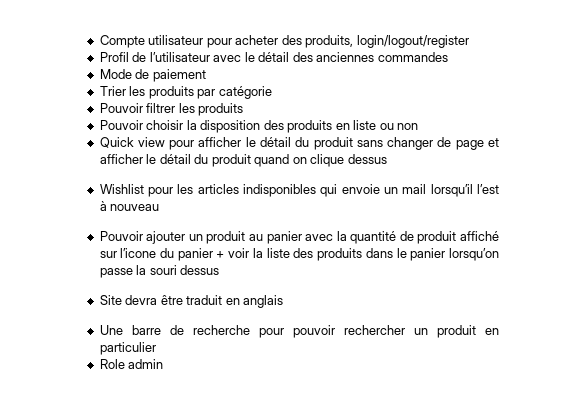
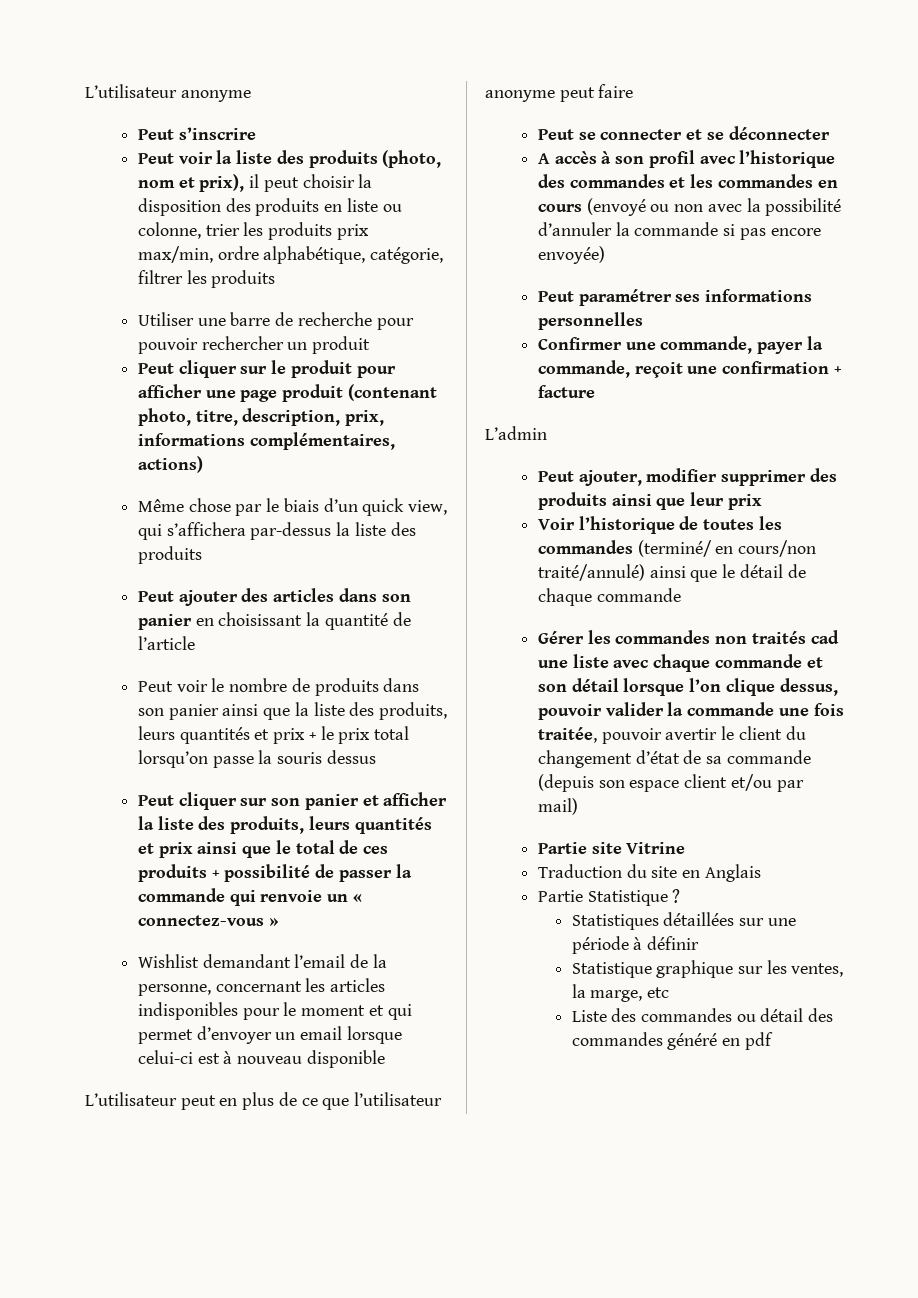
- Compte utilisateur pour acheter des produits, login/logout/register
- Profil de l’utilisateur avec le détail des anciennes commandes
- Mode de paiement
- Trier les produits par catégorie
- Pouvoir filtrer les produits
- Pouvoir choisir la disposition des produits en liste ou non
- Quick view pour afficher le détail du produit sans changer de page et afficher le détail du produit quand on clique dessus
- Wishlist pour les articles indisponibles qui envoie un mail lorsqu’il l’est à nouveau
- Pouvoir ajouter un produit au panier avec la quantité de produit affiché sur l’icone du panier + voir la liste des produits dans le panier lorsqu’on passe la souri dessus
- Site devra être traduit en anglais
- Une barre de recherche pour pouvoir rechercher un produit en particulier
- Role admin
+ L’utilisateur anonyme
+ Peut s’inscrire
+ Peut voir la liste des produits (photo, nom et prix), il peut choisir la disposition des produits en liste ou colonne, trier les produits prix max/min, ordre alphabétique, catégorie, filtrer les produits
+ Utiliser une barre de recherche pour pouvoir rechercher un produit
+ Peut cliquer sur le produit pour afficher une page produit (contenant photo, titre, description, prix, informations complémentaires, actions)
+ Même chose par le biais d’un quick view, qui s’affichera par-dessus la liste des produits
+ Peut ajouter des articles dans son panier en choisissant la quantité de l’article
+ Peut voir le nombre de produits dans son panier ainsi que la liste des produits, leurs quantités et prix + le prix total lorsqu’on passe la souris dessus
+ Peut cliquer sur son panier et afficher la liste des produits, leurs quantités et prix ainsi que le total de ces produits + possibilité de passer la commande qui renvoie un « connectez-vous »
+ Wishlist demandant l’email de la personne, concernant les articles indisponibles pour le moment et qui permet d’envoyer un email lorsque celui-ci est à nouveau disponible
+ L’utilisateur peut en plus de ce que l’utilisateur anonyme peut faire
+ Peut se connecter et se déconnecter
+ A accès à son profil avec l’historique des commandes et les commandes en cours (envoyé ou non avec la possibilité d’annuler la commande si pas encore envoyée)
+ Peut paramétrer ses informations personnelles
+ Confirmer une commande, payer la commande, reçoit une confirmation + facture
+ L’admin
+ Peut ajouter, modifier supprimer des produits ainsi que leur prix
+ Voir l’historique de toutes les commandes (terminé/ en cours/non traité/annulé) ainsi que le détail de chaque commande
+ Gérer les commandes non traités cad une liste avec chaque commande et son détail lorsque l’on clique dessus, pouvoir valider la commande une fois traitée, pouvoir avertir le client du changement d’état de sa commande (depuis son espace client et/ou par mail)
+ Partie site Vitrine
+ Traduction du site en Anglais
+ Partie Statistique ?
+ Statistiques détaillées sur une période à définir
+ Statistique graphique sur les ventes, la marge, etc
+ Liste des commandes ou détail des commandes généré en pdf

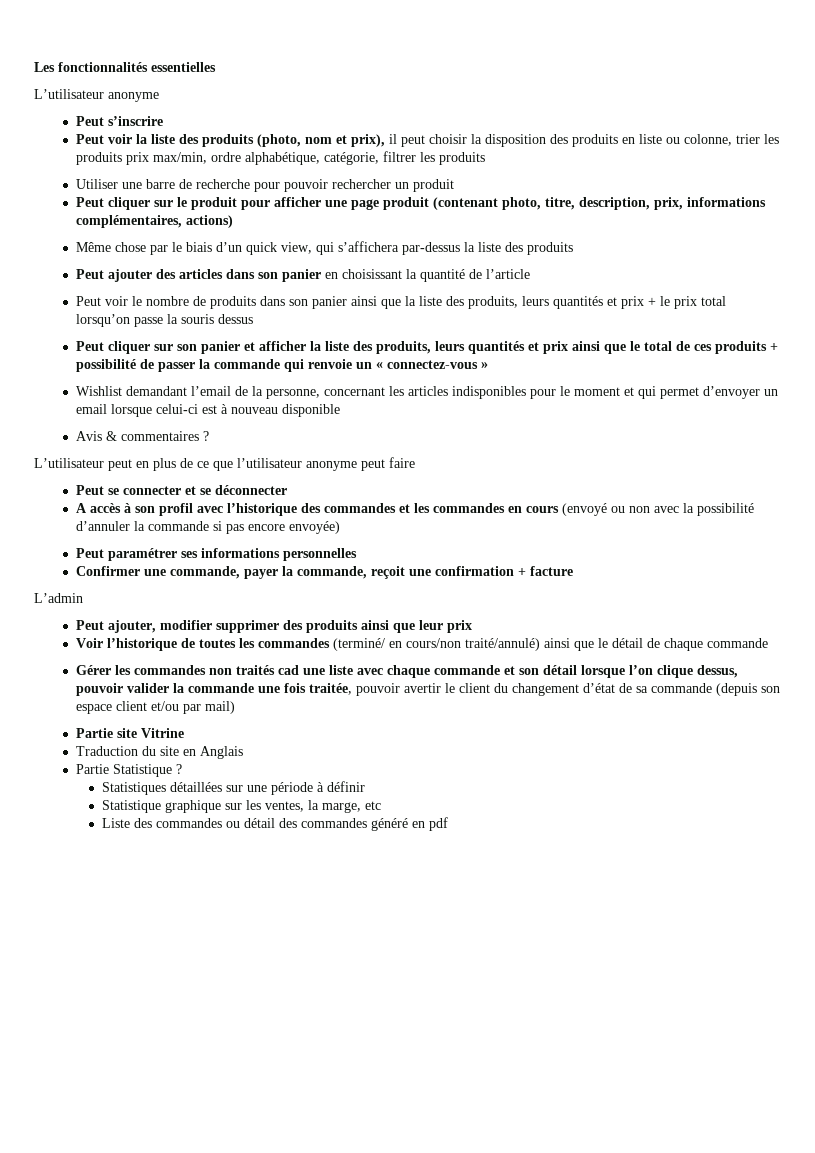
+ Les fonctionnalités essentielles
+ Avis & commentaires ?

